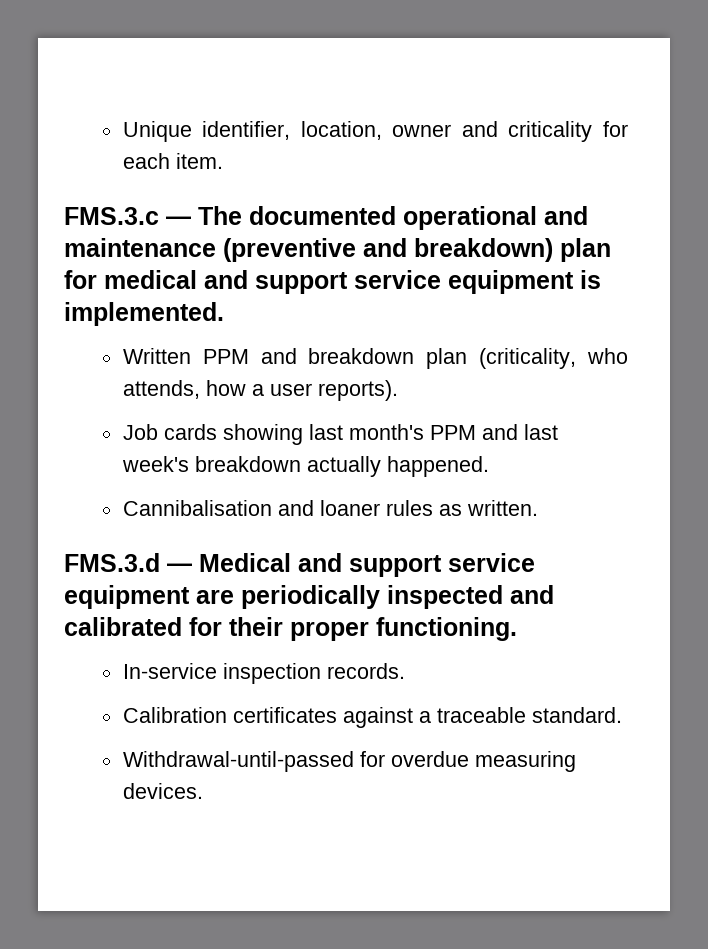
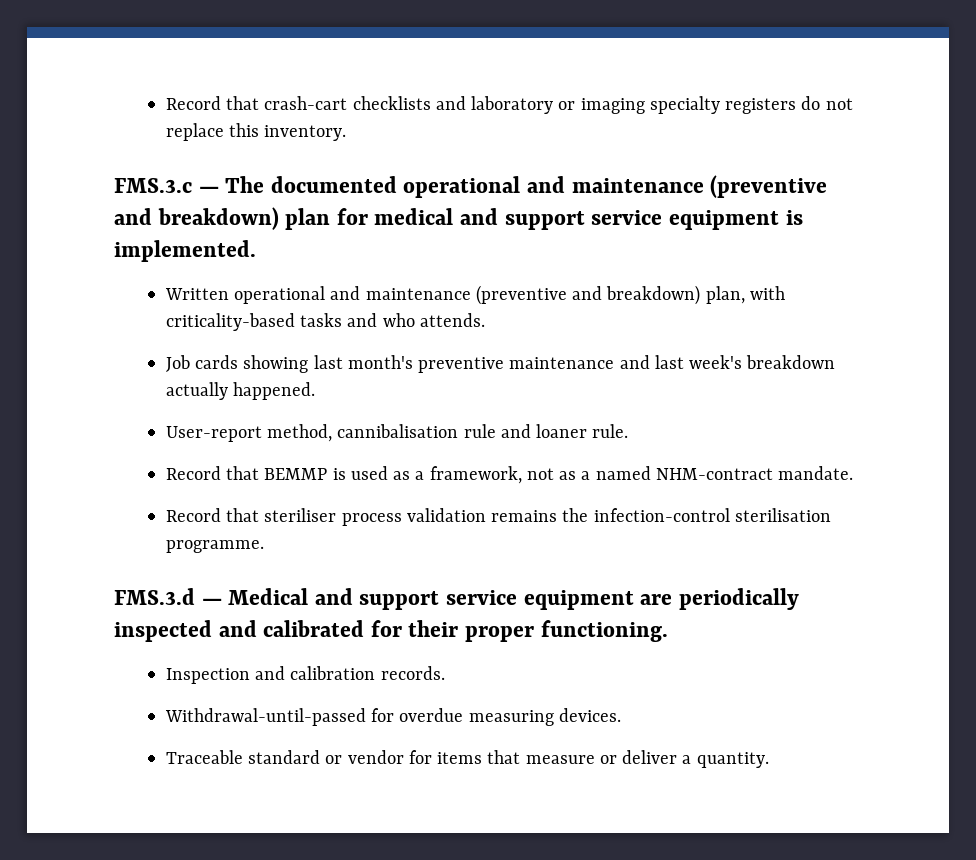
- Unique identifier, location, owner and criticality for each item.
+ Record that crash-cart checklists and laboratory or imaging specialty registers do not replace this inventory.
- Written PPM and breakdown plan (criticality, who attends, how a user reports).
+ Written operational and maintenance (preventive and breakdown) plan, with criticality-based tasks and who attends.
- Job cards showing last month's PPM and last week's breakdown actually happened.
+ Job cards showing last month's preventive maintenance and last week's breakdown actually happened.
- Cannibalisation and loaner rules as written.
+ User-report method, cannibalisation rule and loaner rule.
+ Record that BEMMP is used as a framework, not as a named NHM-contract mandate.
+ Record that steriliser process validation remains the infection-control sterilisation programme.
- In-service inspection records.
- Calibration certificates against a traceable standard.
+ Inspection and calibration records.
+ Traceable standard or vendor for items that measure or deliver a quantity.

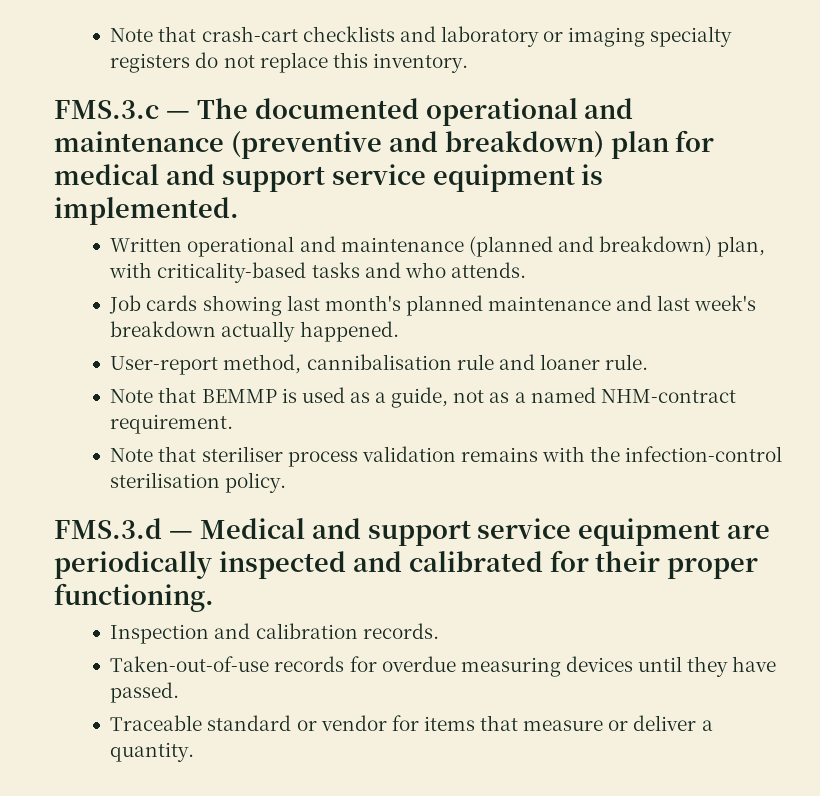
- Record that crash-cart checklists and laboratory or imaging specialty registers do not replace this inventory.
+ Note that crash-cart checklists and laboratory or imaging specialty registers do not replace this inventory.
- Written operational and maintenance (preventive and breakdown) plan, with criticality-based tasks and who attends.
+ Written operational and maintenance (planned and breakdown) plan, with criticality-based tasks and who attends.
- Job cards showing last month's preventive maintenance and last week's breakdown actually happened.
+ Job cards showing last month's planned maintenance and last week's breakdown actually happened.
- Record that BEMMP is used as a framework, not as a named NHM-contract mandate.
- Record that steriliser process validation remains the infection-control sterilisation programme.
+ Note that BEMMP is used as a guide, not as a named NHM-contract requirement.
+ Note that steriliser process validation remains with the infection-control sterilisation policy.
- Withdrawal-until-passed for overdue measuring devices.
+ Taken-out-of-use records for overdue measuring devices until they have passed.

